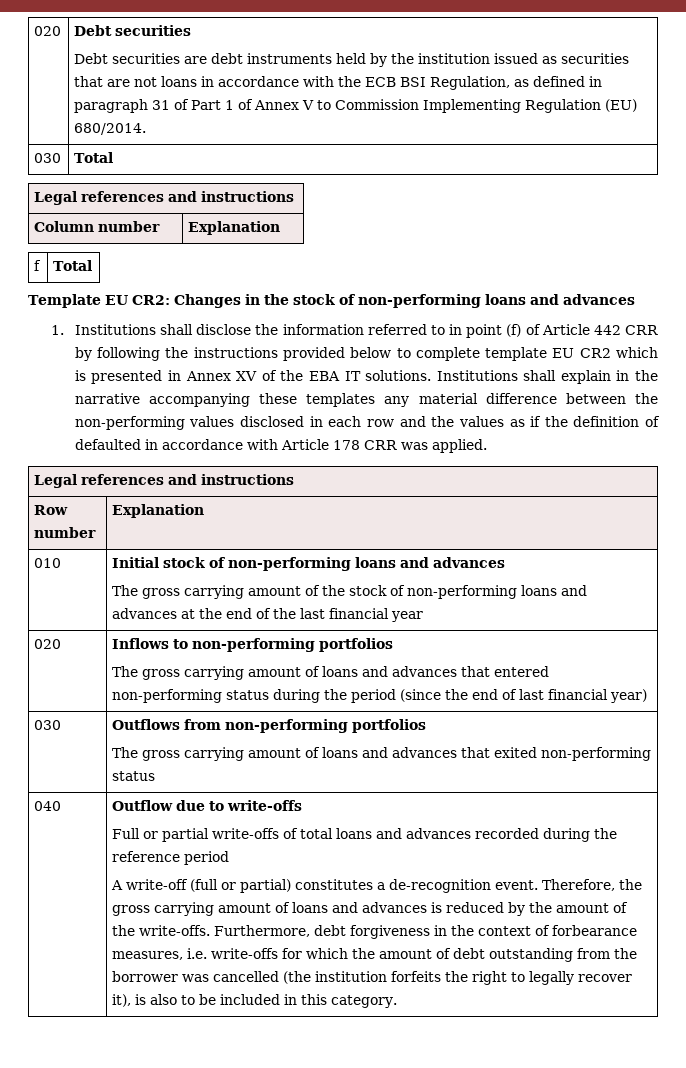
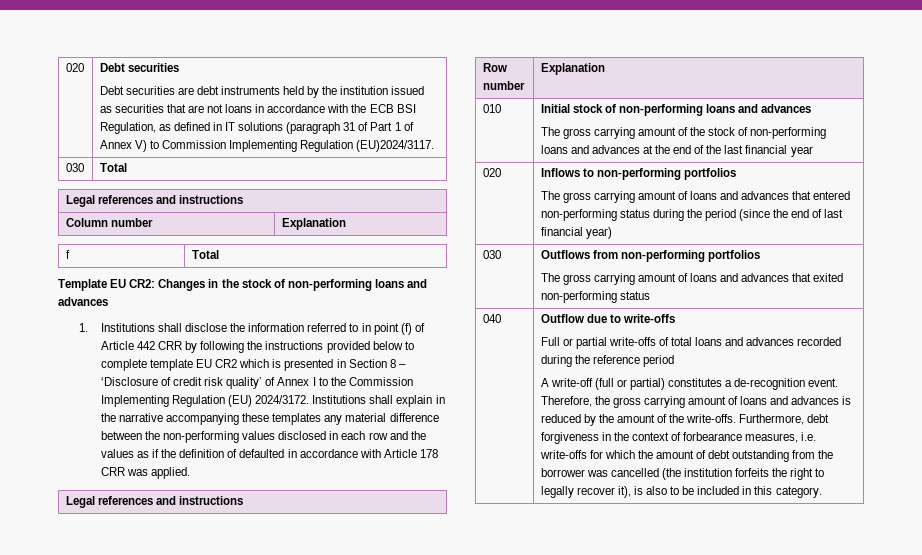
- Debt securities are debt instruments held by the institution issued as securities that are not loans in accordance with the ECB BSI Regulation, as defined in paragraph 31 of Part 1 of Annex V to Commission Implementing Regulation (EU) 680/2014.
+ Debt securities are debt instruments held by the institution issued as securities that are not loans in accordance with the ECB BSI Regulation, as defined in IT solutions (paragraph 31 of Part 1 of Annex V) to Commission Implementing Regulation (EU)2024/3117.
- 1. Institutions shall disclose the information referred to in point (f) of Article 442 CRR by following the instructions provided below to complete template EU CR2 which is presented in Annex XV of the EBA IT solutions.
+ 1. Institutions shall disclose the information referred to in point (f) of Article 442 CRR by following the instructions provided below to complete template EU CR2 which is presented in Section 8 – ‘Disclosure of credit risk quality’ of Annex I to the Commission Implementing Regulation (EU) 2024/3172.

